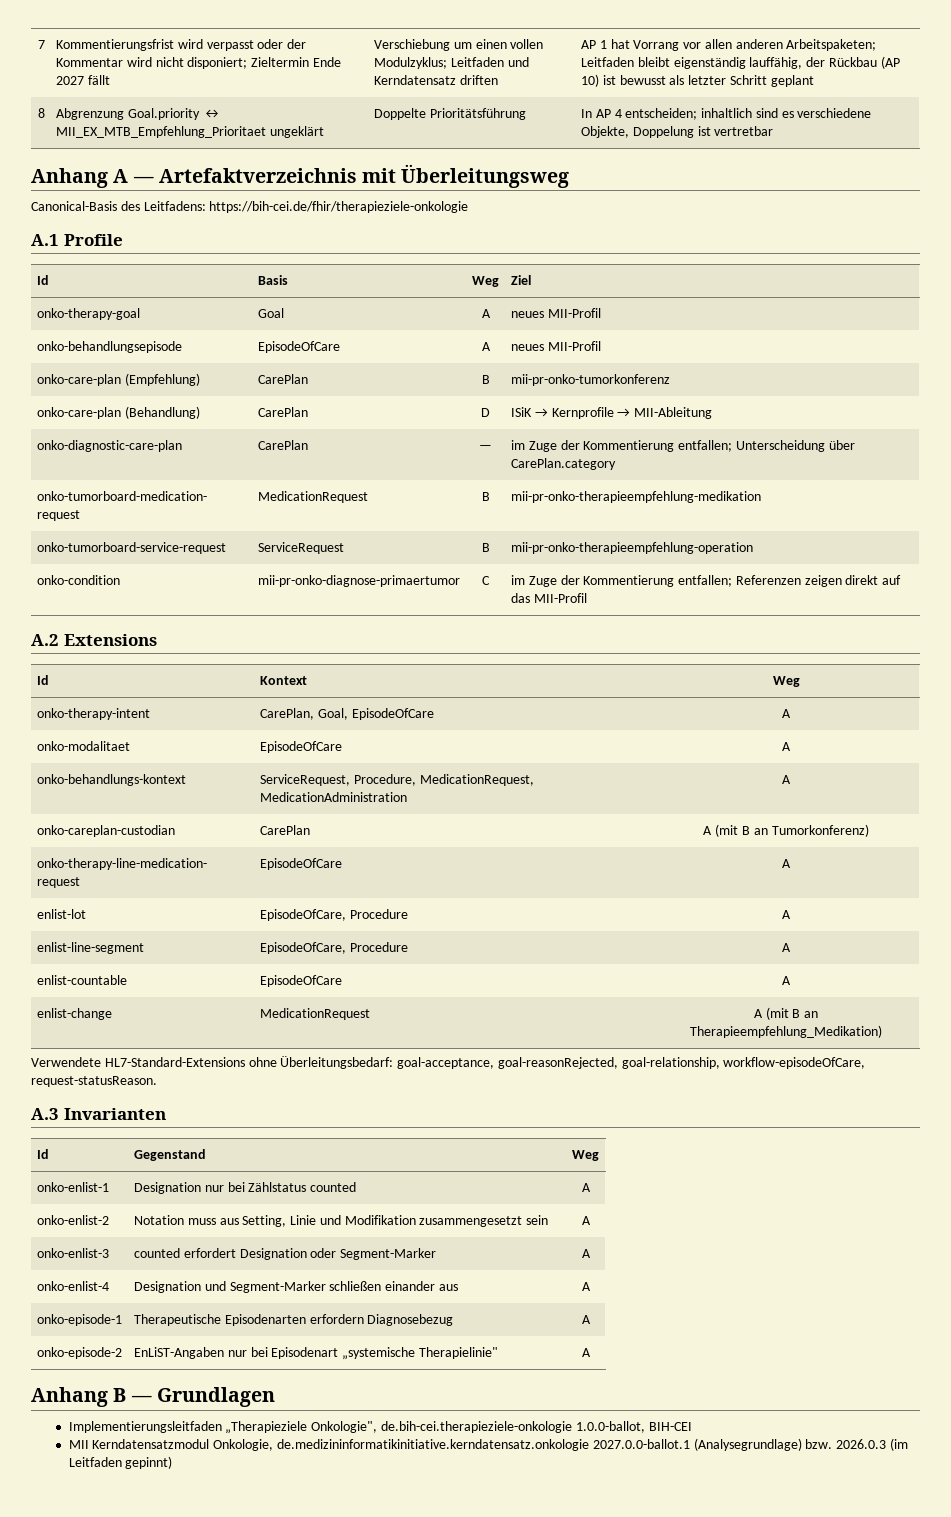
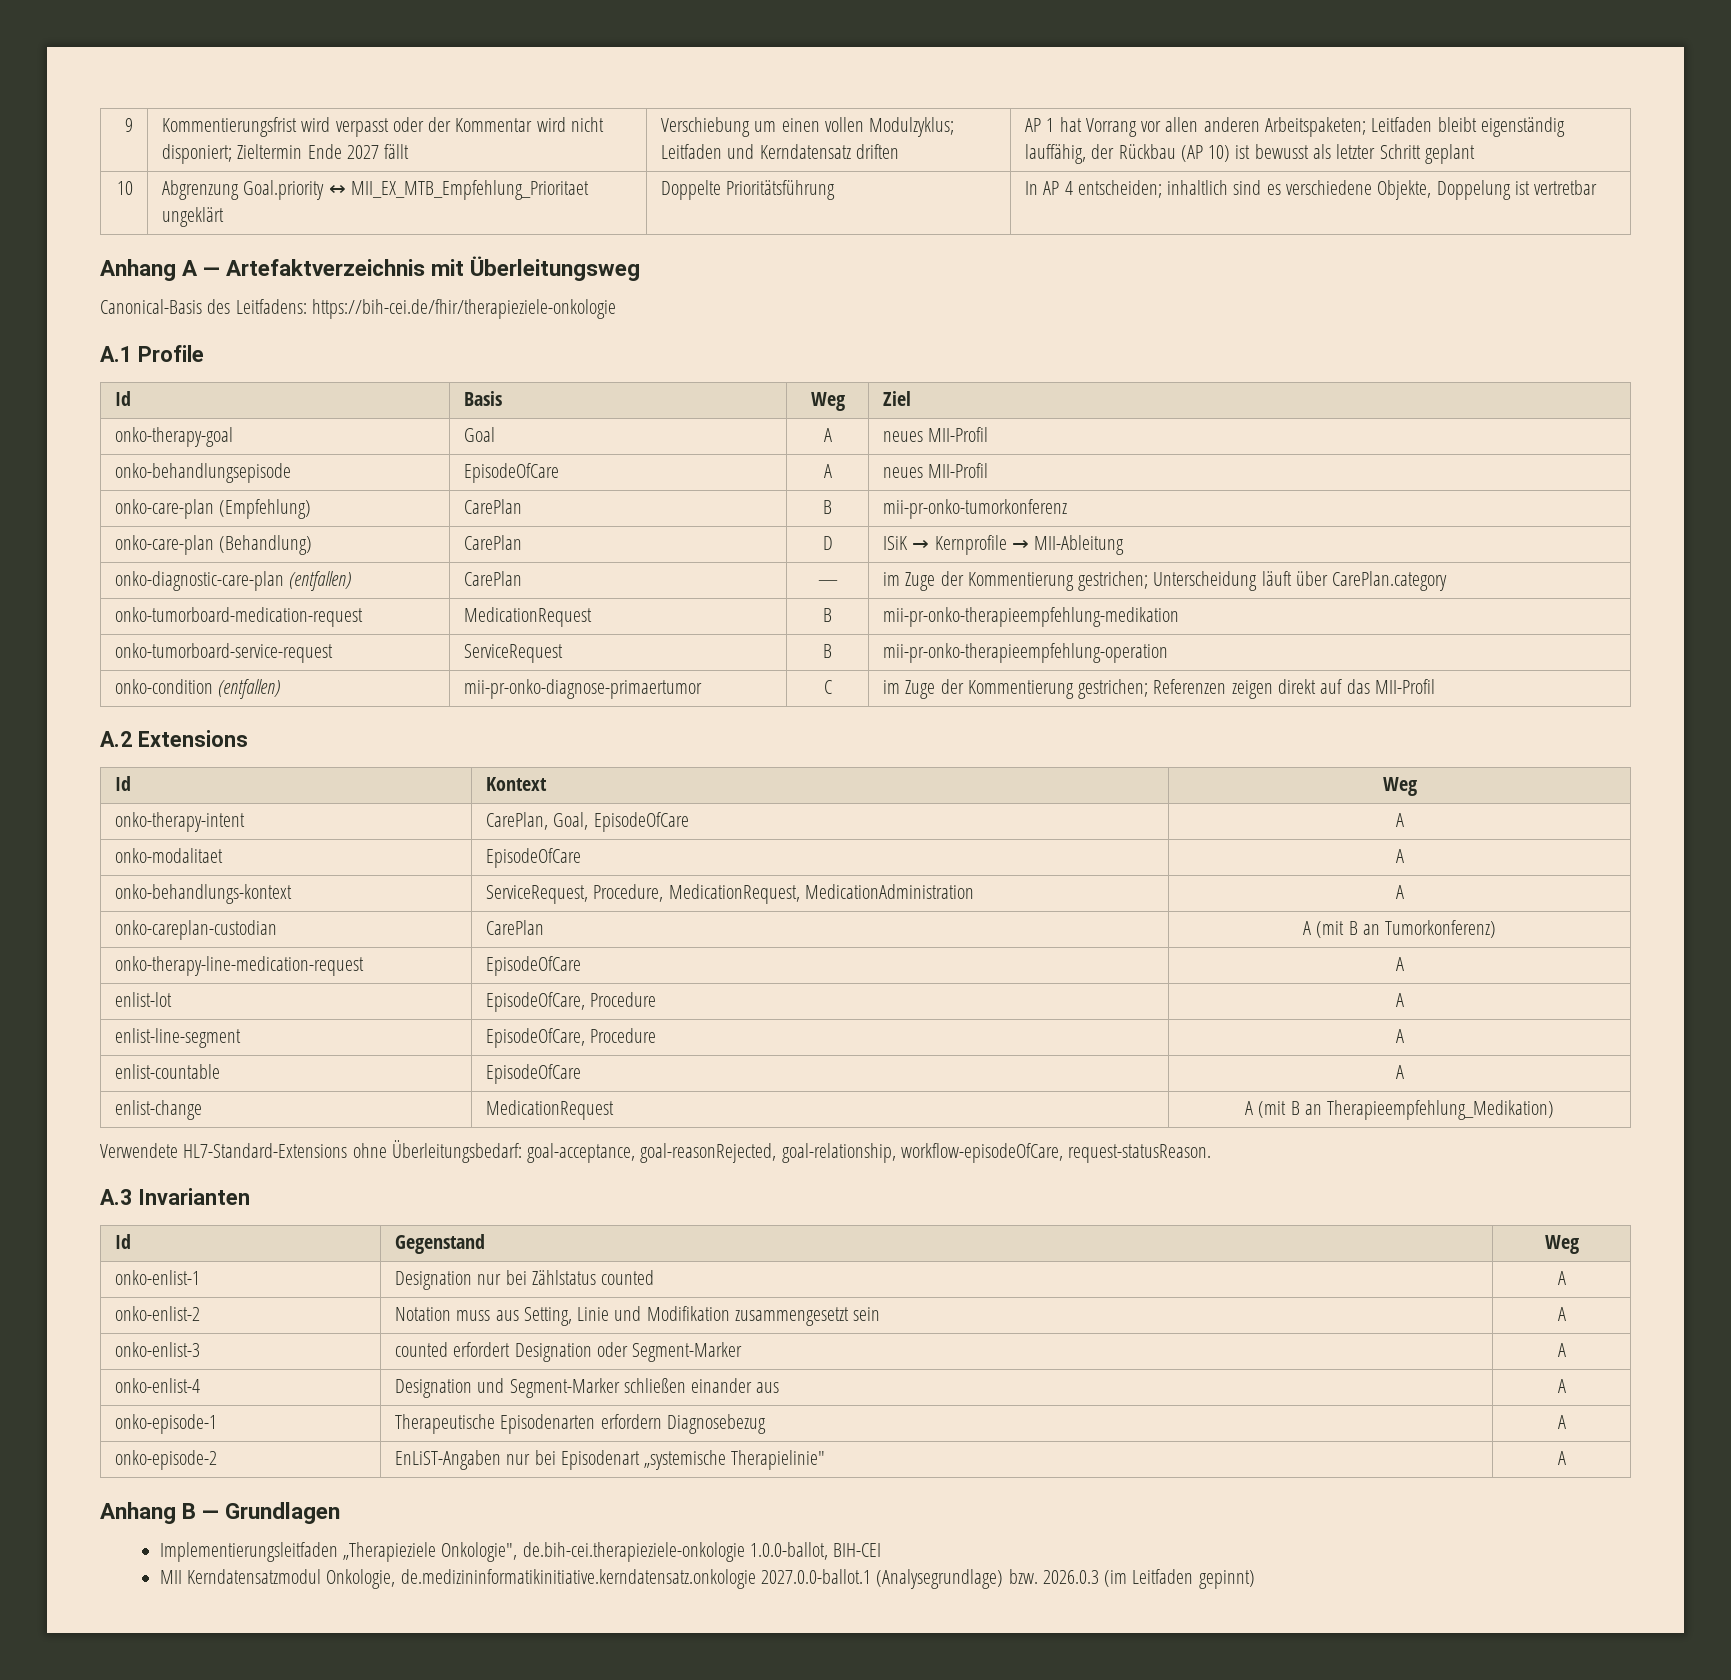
- 7
+ 9
- 8 | Abgrenzung Goal.priority ↔ MII_EX_MTB_Empfehlung_Prioritaet ungeklärt | Doppelte Prioritätsführung | In AP 4 entscheiden; inhaltlich sind es verschiedene Objekte, Doppelung ist vertretbar
+ 10 | Abgrenzung Goal.priority ↔ MII_EX_MTB_Empfehlung_Prioritaet ungeklärt | Doppelte Prioritätsführung | In AP 4 entscheiden; inhaltlich sind es verschiedene Objekte, Doppelung ist vertretbar
- onko-diagnostic-care-plan | CarePlan | — | im Zuge der Kommentierung entfallen; Unterscheidung über CarePlan.category
+ onko-diagnostic-care-plan (entfallen) | CarePlan | — | im Zuge der Kommentierung gestrichen; Unterscheidung läuft über CarePlan.category
- onko-condition | mii-pr-onko-diagnose-primaertumor | C | im Zuge der Kommentierung entfallen; Referenzen zeigen direkt auf das MII-Profil
+ onko-condition (entfallen) | mii-pr-onko-diagnose-primaertumor | C | im Zuge der Kommentierung gestrichen; Referenzen zeigen direkt auf das MII-Profil

